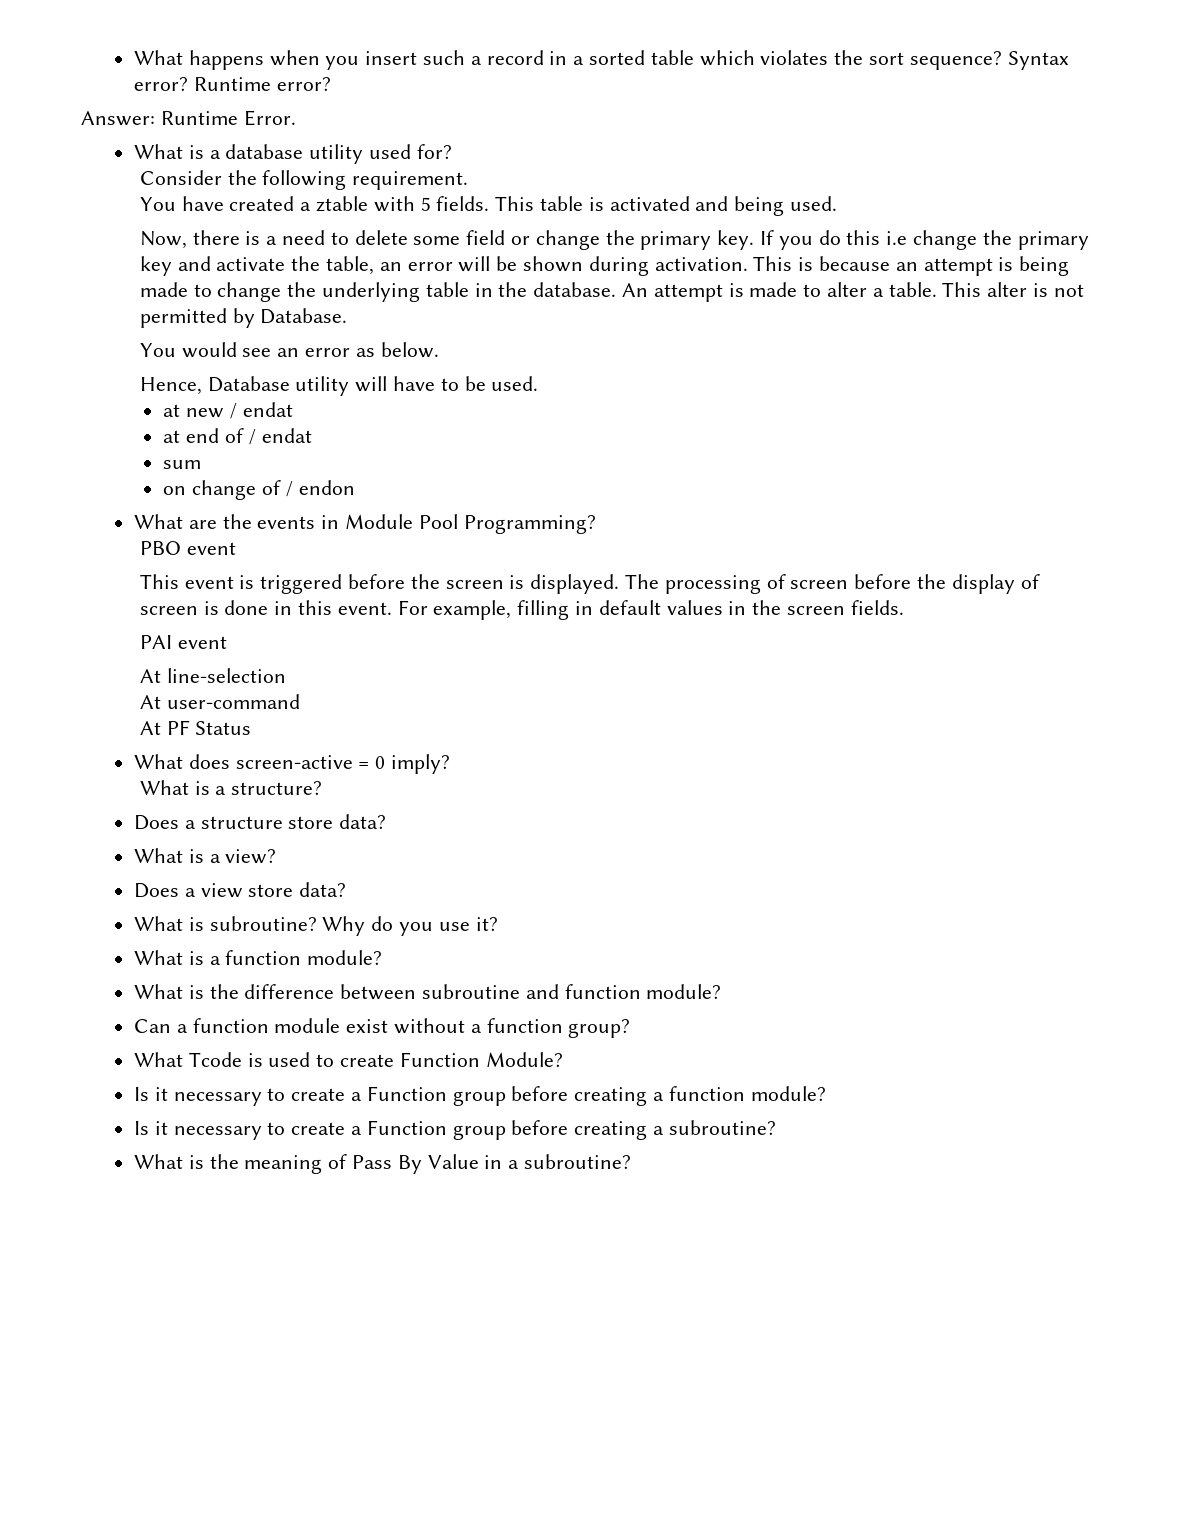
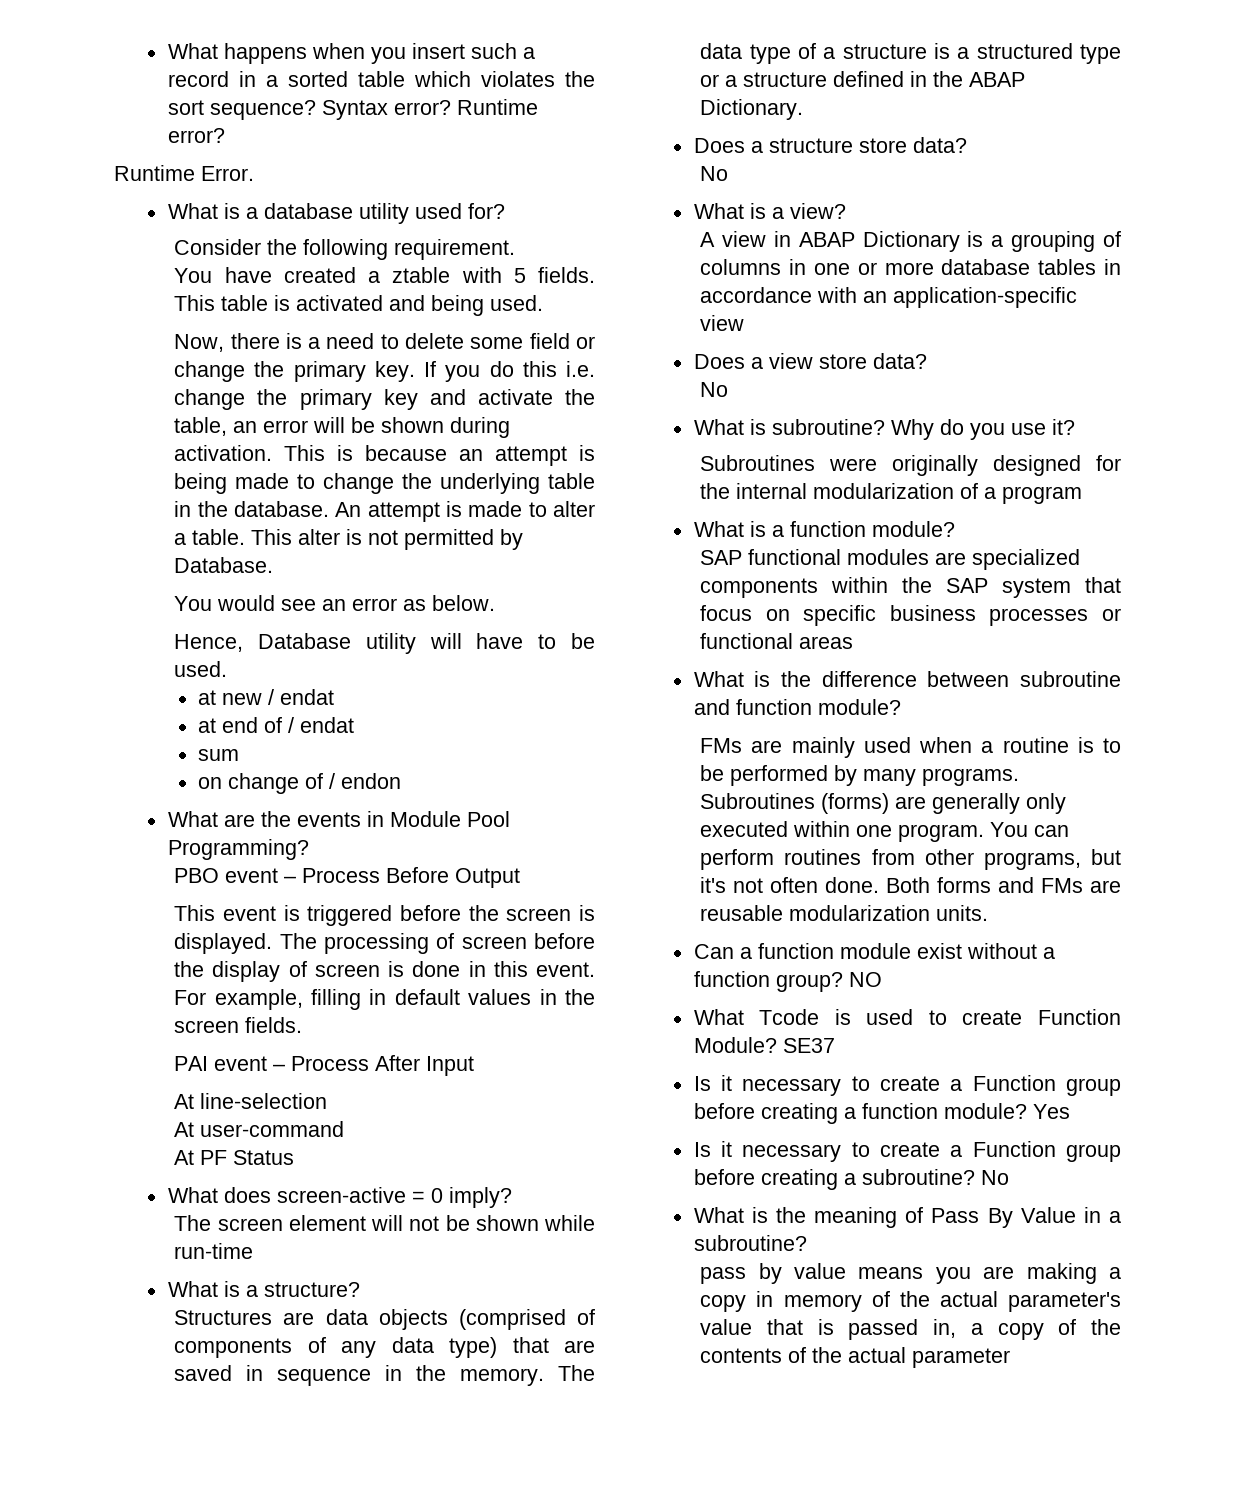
- Answer: Runtime Error.
+ Runtime Error.
- If you do this i.e change the primary key and activate the table, an error will be shown during activation.
+ If you do this i.e. change the primary key and activate the table, an error will be shown during activation.
- PBO event
+ PBO event – Process Before Output
- PAI event
+ PAI event – Process After Input
+ The screen element will not be shown while run-time
  What is a structure?
+ Structures are data objects (comprised of components of any data type) that are saved in sequence in the memory. The data type of a structure is a structured type or a structure defined in the ABAP Dictionary.
  Does a structure store data?
+ No
+ A view in ABAP Dictionary is a grouping of columns in one or more database tables in accordance with an application-specific view
  Does a view store data?
+ No
+ Subroutines were originally designed for the internal modularization of a program
+ SAP functional modules are specialized components within the SAP system that focus on specific business processes or functional areas
+ FMs are mainly used when a routine is to be performed by many programs. Subroutines (forms) are generally only executed within one program. You can perform routines from other programs, but it's not often done. Both forms and FMs are reusable modularization units.
+ NO
+ SE37
+ Yes
- Is it necessary to create a Function group before creating a subroutine?
+ Is it necessary to create a Function group before creating a subroutine? No
+ pass by value means you are making a copy in memory of the actual parameter's value that is passed in, a copy of the contents of the actual parameter

